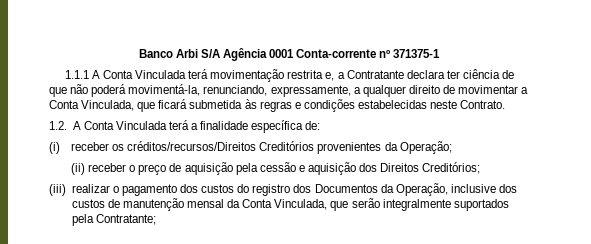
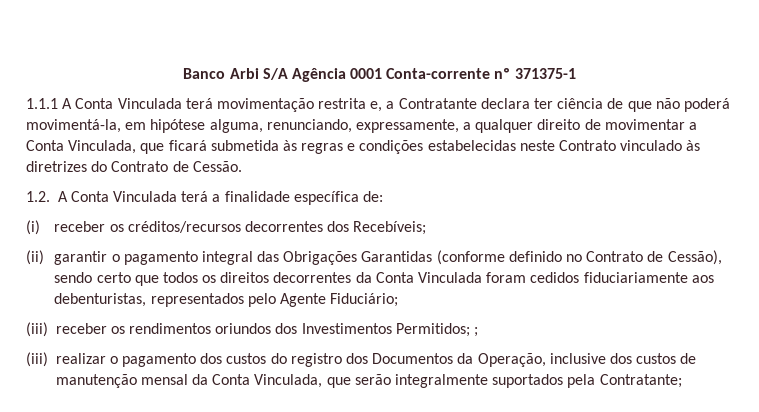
- 1.1.1 A Conta Vinculada terá movimentação restrita e, a Contratante declara ter ciência de que não poderá movimentá-la, renunciando, expressamente, a qualquer direito de movimentar a Conta Vinculada, que ficará submetida às regras e condições estabelecidas neste Contrato.
+ 1.1.1 A Conta Vinculada terá movimentação restrita e, a Contratante declara ter ciência de que não poderá movimentá-la, em hipótese alguma, renunciando, expressamente, a qualquer direito de movimentar a Conta Vinculada, que ficará submetida às regras e condições estabelecidas neste Contrato vinculado às diretrizes do Contrato de Cessão.
- (i) receber os créditos/recursos/Direitos Creditórios provenientes da Operação;
- (ii) receber o preço de aquisição pela cessão e aquisição dos Direitos Creditórios;
+ (i) receber os créditos/recursos decorrentes dos Recebíveis;
+ (ii) garantir o pagamento integral das Obrigações Garantidas (conforme definido no Contrato de Cessão), sendo certo que todos os direitos decorrentes da Conta Vinculada foram cedidos fiduciariamente aos debenturistas, representados pelo Agente Fiduciário;
+ (iii) receber os rendimentos oriundos dos Investimentos Permitidos; ;

